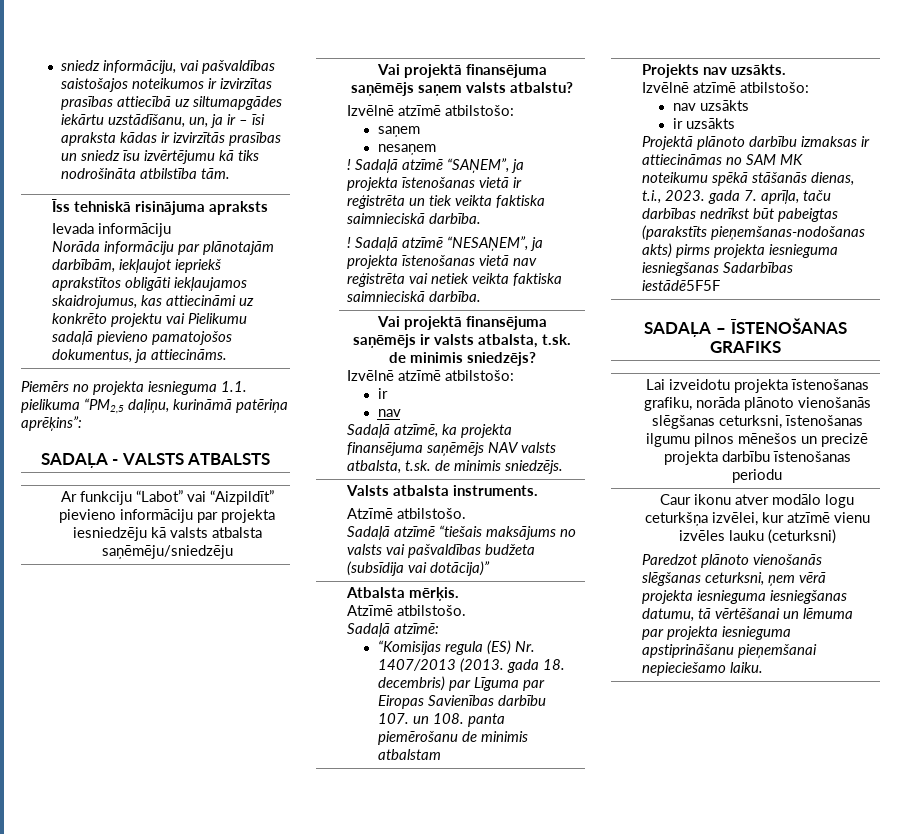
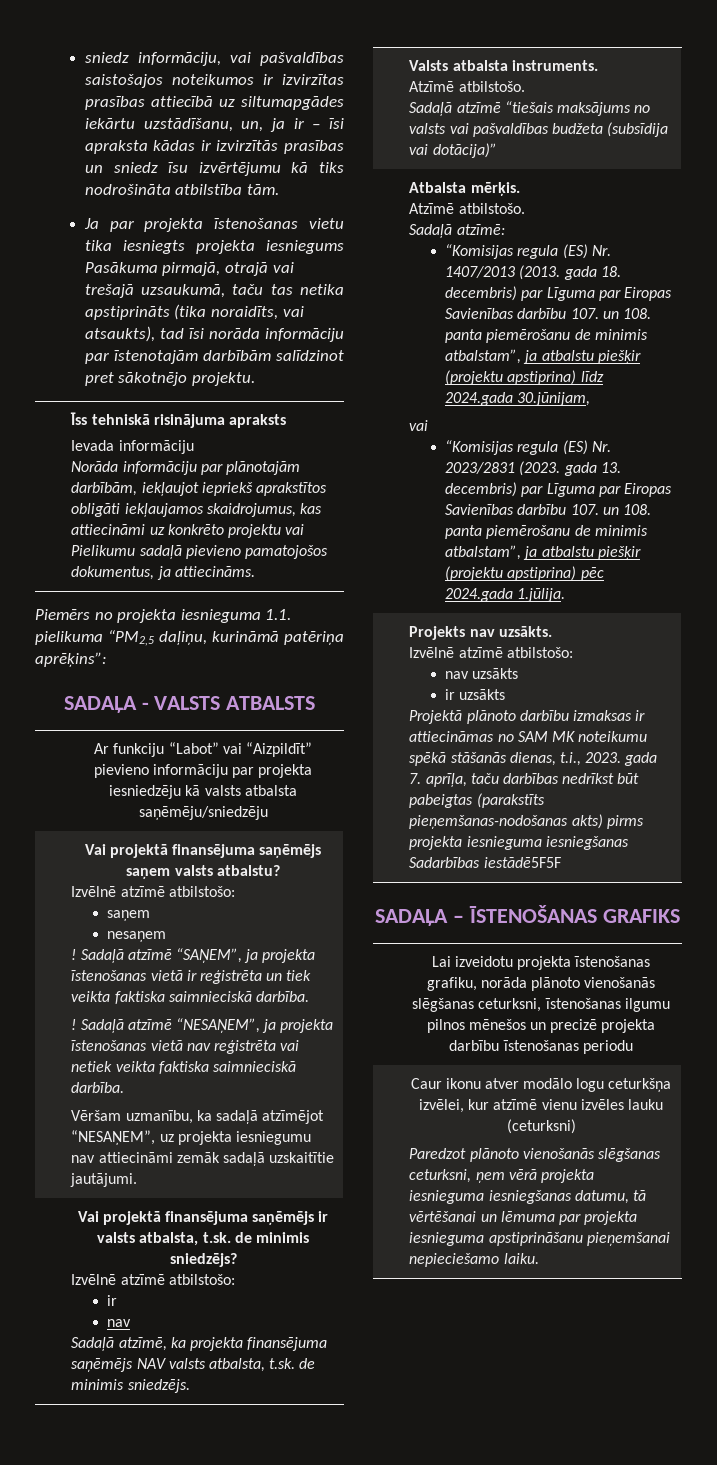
+ Ja par projekta īstenošanas vietu tika iesniegts projekta iesniegums Pasākuma pirmajā, otrajā vai trešajā uzsaukumā, taču tas netika apstiprināts (tika noraidīts, vai atsaukts), tad īsi norāda informāciju par īstenotajām darbībām salīdzinot pret sākotnējo projektu.
+ Vēršam uzmanību, ka sadaļā atzīmējot “NESAŅEM”, uz projekta iesniegumu nav attiecināmi zemāk sadaļā uzskaitītie jautājumi.
- “Komisijas regula (ES) Nr. 1407/2013 (2013. gada 18. decembris) par Līguma par Eiropas Savienības darbību 107. un 108. panta piemērošanu de minimis atbalstam
+ “Komisijas regula (ES) Nr. 1407/2013 (2013. gada 18. decembris) par Līguma par Eiropas Savienības darbību 107. un 108. panta piemērošanu de minimis atbalstam”, ja atbalstu piešķir (projektu apstiprina) līdz 2024.gada 30.jūnijam,
+ vai
+ “Komisijas regula (ES) Nr. 2023/2831 (2023. gada 13. decembris) par Līguma par Eiropas Savienības darbību 107. un 108. panta piemērošanu de minimis atbalstam”, ja atbalstu piešķir (projektu apstiprina) pēc 2024.gada 1.jūlija.

